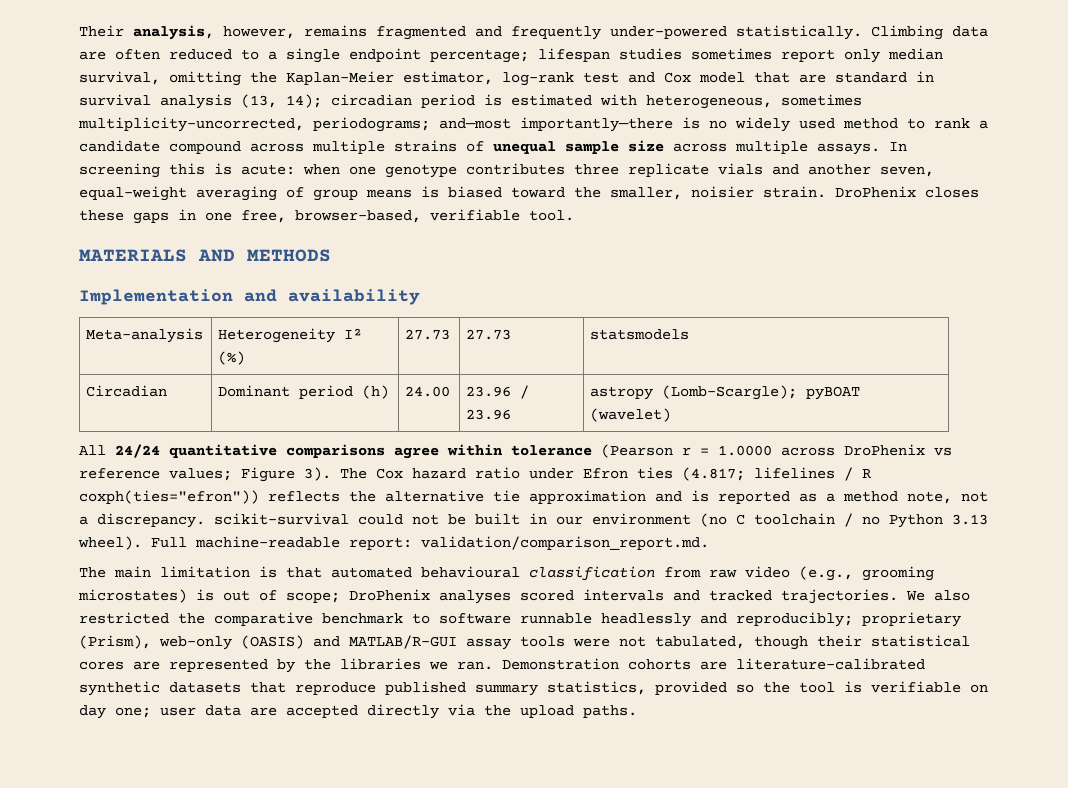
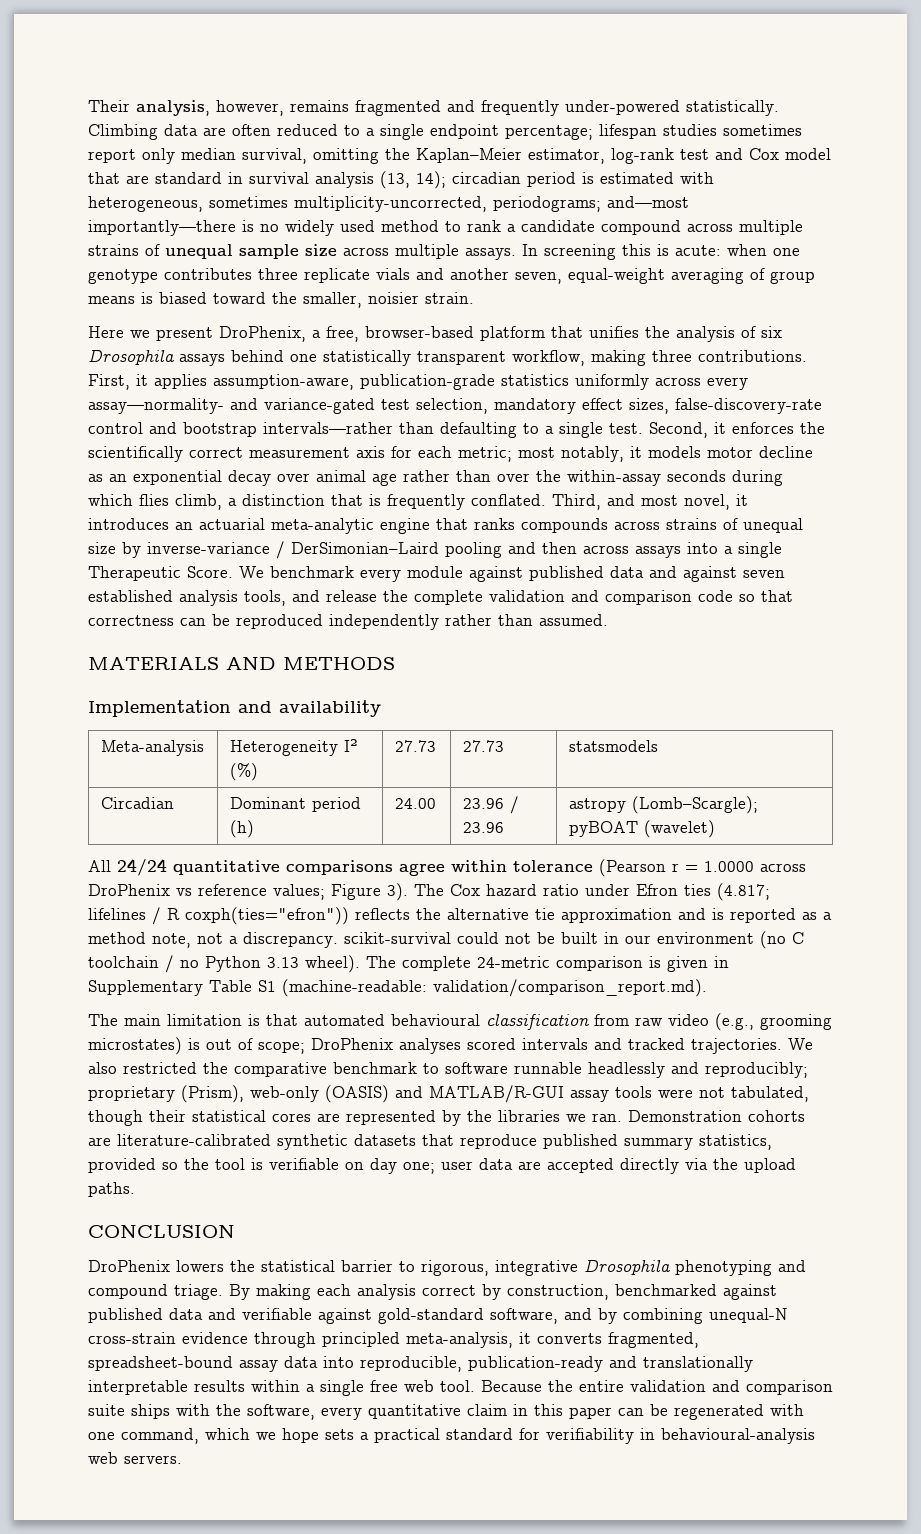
- In screening this is acute: when one genotype contributes three replicate vials and another seven, equal-weight averaging of group means is biased toward the smaller, noisier strain. DroPhenix closes these gaps in one free, browser-based, verifiable tool.
+ In screening this is acute: when one genotype contributes three replicate vials and another seven, equal-weight averaging of group means is biased toward the smaller, noisier strain.
+ Here we present DroPhenix, a free, browser-based platform that unifies the analysis of six Drosophila assays behind one statistically transparent workflow, making three contributions. First, it applies assumption-aware, publication-grade statistics uniformly across every assay—normality- and variance-gated test selection, mandatory effect sizes, false-discovery-rate control and bootstrap intervals—rather than defaulting to a single test. Second, it enforces the scientifically correct measurement axis for each metric; most notably, it models motor decline as an exponential decay over animal age rather than over the within-assay seconds during which flies climb, a distinction that is frequently conflated. Third, and most novel, it introduces an actuarial meta-analytic engine that ranks compounds across strains of unequal size by inverse-variance / DerSimonian–Laird pooling and then across assays into a single Therapeutic Score. We benchmark every module against published data and against seven established analysis tools, and release the complete validation and comparison code so that correctness can be reproduced independently rather than assumed.
- Full machine-readable report: validation/comparison_report.md.
+ The complete 24-metric comparison is given in Supplementary Table S1 (machine-readable: validation/comparison_report.md).
+ CONCLUSION
+ DroPhenix lowers the statistical barrier to rigorous, integrative Drosophila phenotyping and compound triage. By making each analysis correct by construction, benchmarked against published data and verifiable against gold-standard software, and by combining unequal-N cross-strain evidence through principled meta-analysis, it converts fragmented, spreadsheet-bound assay data into reproducible, publication-ready and translationally interpretable results within a single free web tool. Because the entire validation and comparison suite ships with the software, every quantitative claim in this paper can be regenerated with one command, which we hope sets a practical standard for verifiability in behavioural-analysis web servers.

